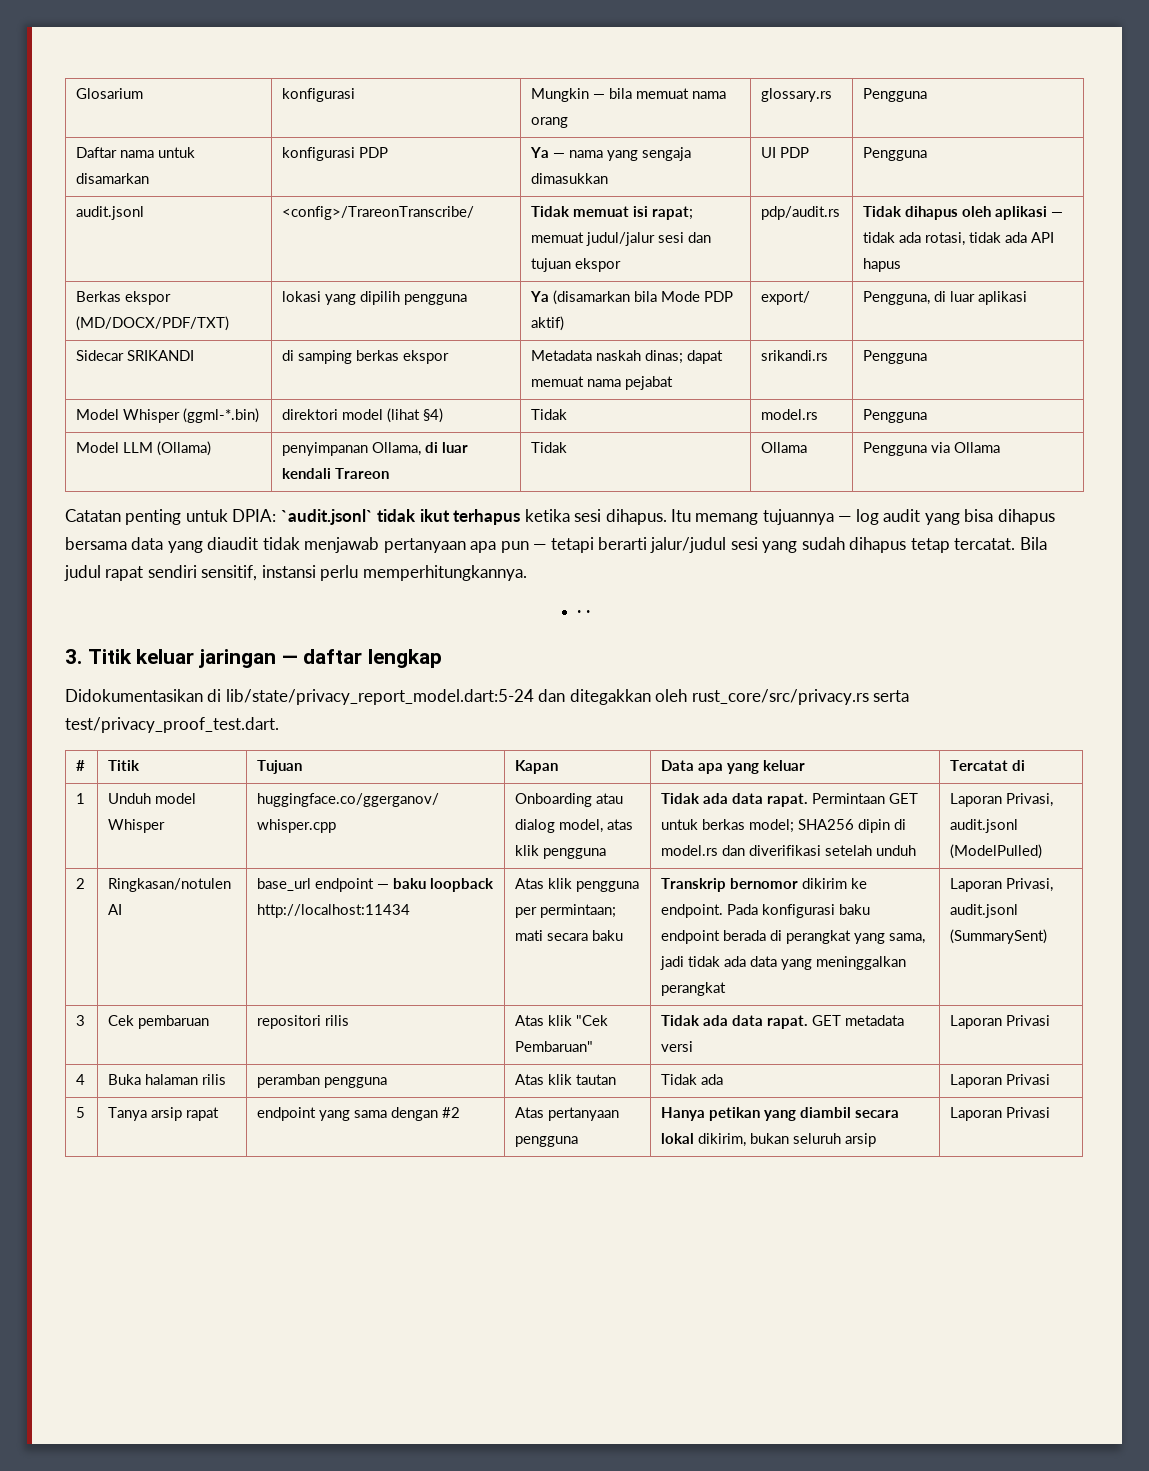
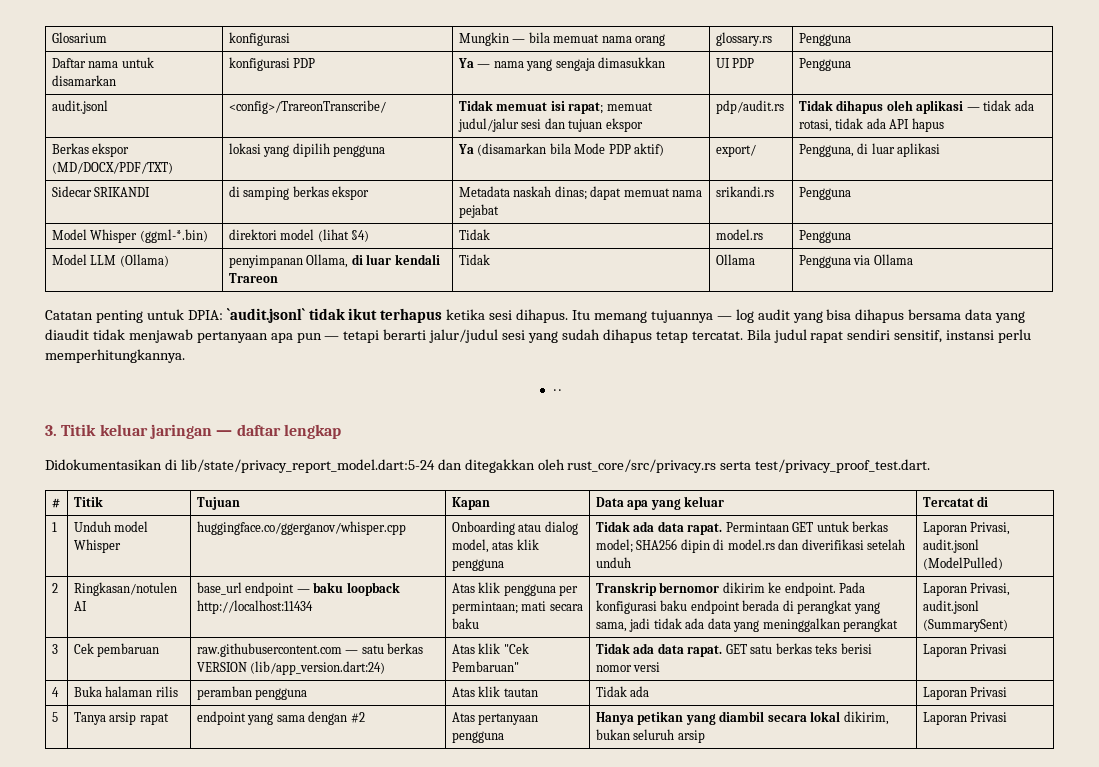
- 3 | Cek pembaruan | repositori rilis | Atas klik "Cek Pembaruan" | Tidak ada data rapat. GET metadata versi | Laporan Privasi
+ 3 | Cek pembaruan | raw.githubusercontent.com — satu berkas VERSION (lib/app_version.dart:24) | Atas klik "Cek Pembaruan" | Tidak ada data rapat. GET satu berkas teks berisi nomor versi | Laporan Privasi

